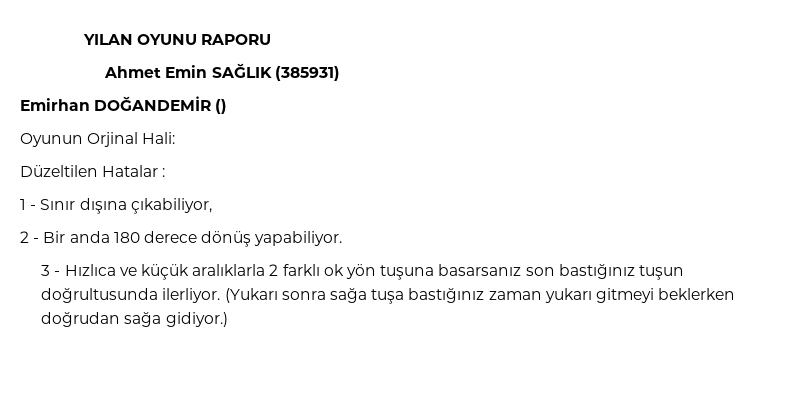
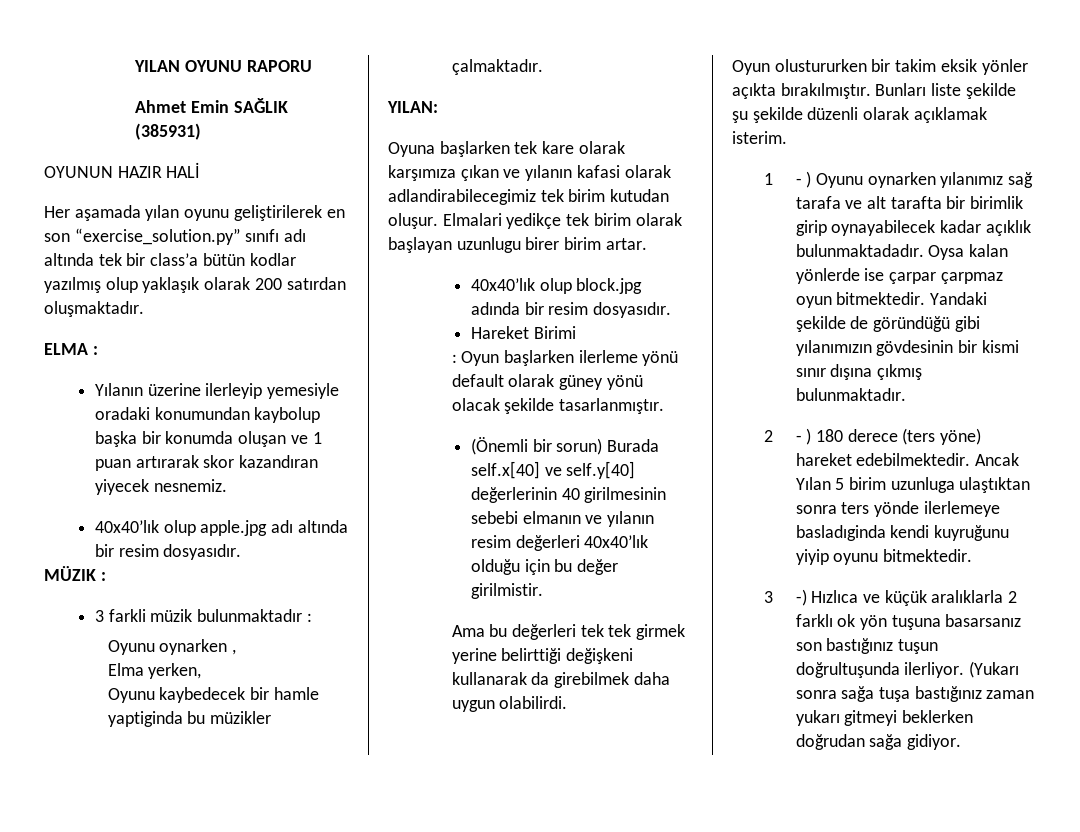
- Emirhan DOĞANDEMİR ()
- Oyunun Orjinal Hali:
- Düzeltilen Hatalar :
- 1 - Sınır dışına çıkabiliyor,
- 2 - Bir anda 180 derece dönüş yapabiliyor.
- 3 - Hızlıca ve küçük aralıklarla 2 farklı ok yön tuşuna basarsanız son bastığınız tuşun doğrultusunda ilerliyor.
+ OYUNUN HAZIR HALİ
+ Her aşamada yılan oyunu geliştirilerek en son “exercise_solution.py” sınıfı adı altında tek bir class’a bütün kodlar yazılmış olup yaklaşık olarak 200 satırdan oluşmaktadır.
+ ELMA :
+ Yılanın üzerine ilerleyip yemesiyle oradaki konumundan kaybolup başka bir konumda oluşan ve 1 puan artırarak skor kazandıran yiyecek nesnemiz.
+ 40x40’lık olup apple.jpg adı altında bir resim dosyasıdır.
+ MÜZIK :
+ 3 farkli müzik bulunmaktadır :
+ Oyunu oynarken ,
+ Elma yerken,
+ Oyunu kaybedecek bir hamle yaptiginda bu müzikler çalmaktadır.
+ YILAN:
+ Oyuna başlarken tek kare olarak karşımıza çıkan ve yılanın kafasi olarak adlandirabilecegimiz tek birim kutudan oluşur. Elmalari yedikçe tek birim olarak başlayan uzunlugu birer birim artar.
+ 40x40’lık olup block.jpg adında bir resim dosyasıdır.
+ Hareket Birimi
+ : Oyun başlarken ilerleme yönü default olarak güney yönü olacak şekilde tasarlanmıştır.
+ (Önemli bir sorun) Burada self.x[40] ve self.y[40] değerlerinin 40 girilmesinin sebebi elmanın ve yılanın resim değerleri 40x40’lık olduğu için bu değer girilmistir.
+ Ama bu değerleri tek tek girmek yerine belirttiği değişkeni kullanarak da girebilmek daha uygun olabilirdi.
+ Oyun olustururken bir takim eksik yönler açıkta bırakılmıştır. Bunları liste şekilde şu şekilde düzenli olarak açıklamak isterim.
+ 1 - ) Oyunu oynarken yılanımız sağ tarafa ve alt tarafta bir birimlik girip oynayabilecek kadar açıklık bulunmaktadadır. Oysa kalan yönlerde ise çarpar çarpmaz oyun bitmektedir. Yandaki şekilde de göründüğü gibi yılanımızın gövdesinin bir kismi sınır dışına çıkmış bulunmaktadır.
+ 2 - ) 180 derece (ters yöne) hareket edebilmektedir. Ancak Yılan 5 birim uzunluga ulaştıktan sonra ters yönde ilerlemeye basladıginda kendi kuyruğunu yiyip oyunu bitmektedir.
+ 3 -) Hızlıca ve küçük aralıklarla 2 farklı ok yön tuşuna basarsanız son bastığınız tuşun doğrultuşunda ilerliyor.
- (Yukarı sonra sağa tuşa bastığınız zaman yukarı gitmeyi beklerken doğrudan sağa gidiyor.)
+ (Yukarı sonra sağa tuşa bastığınız zaman yukarı gitmeyi beklerken doğrudan sağa gidiyor.

